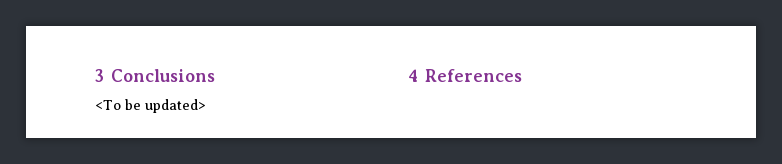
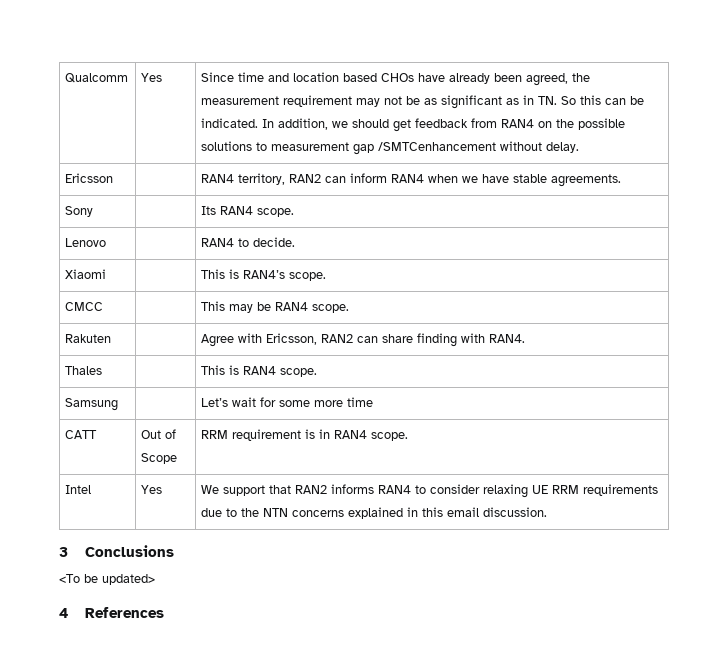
+ Qualcomm | Yes | Since time and location based CHOs have already been agreed, the measurement requirement may not be as significant as in TN. So this can be indicated. In addition, we should get feedback from RAN4 on the possible solutions to measurement gap /SMTCenhancement without delay.
+ Ericsson | | RAN4 territory, RAN2 can inform RAN4 when we have stable agreements.
+ Sony | | Its RAN4 scope.
+ Lenovo | | RAN4 to decide.
+ Xiaomi | | This is RAN4’s scope.
+ CMCC | | This may be RAN4 scope.
+ Rakuten | | Agree with Ericsson, RAN2 can share finding with RAN4.
+ Thales | | This is RAN4 scope.
+ Samsung | | Let’s wait for some more time
+ CATT | Out of Scope | RRM requirement is in RAN4 scope.
+ Intel | Yes | We support that RAN2 informs RAN4 to consider relaxing UE RRM requirements due to the NTN concerns explained in this email discussion.

